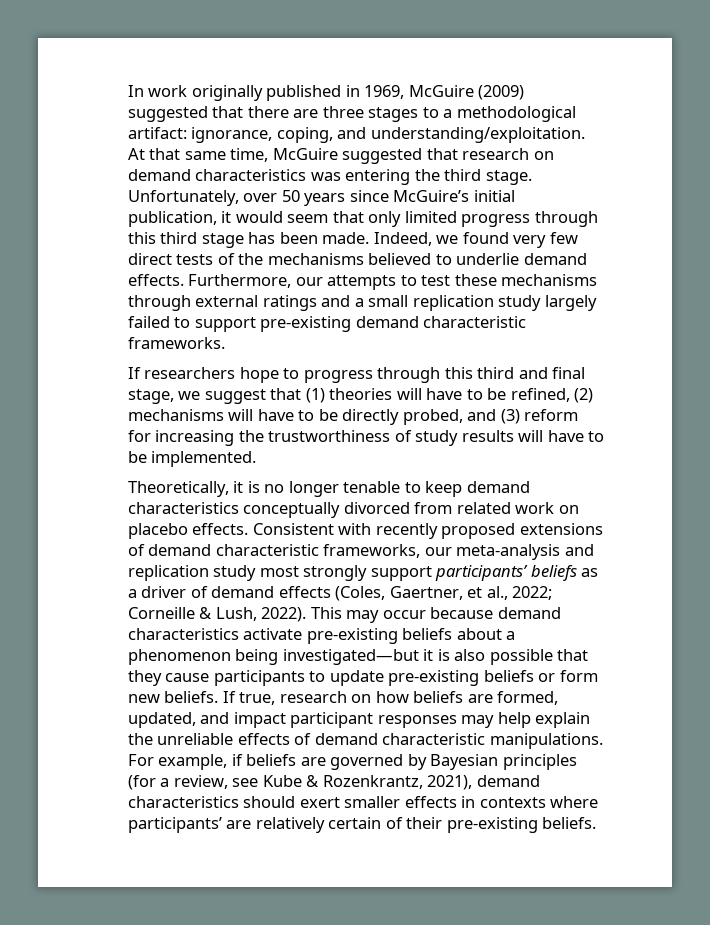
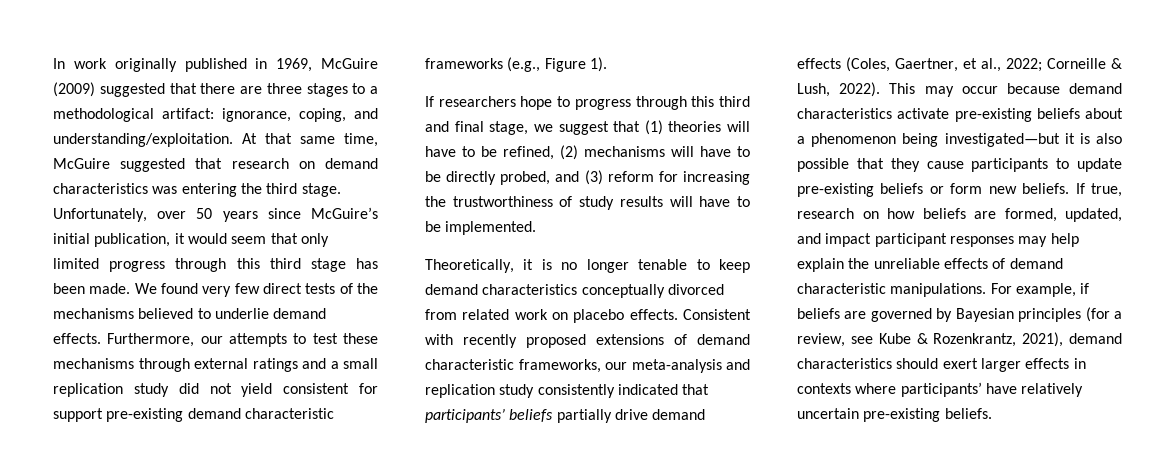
- Indeed, we found very few direct tests of the mechanisms believed to underlie demand effects.
+ We found very few direct tests of the mechanisms believed to underlie demand effects.
- Furthermore, our attempts to test these mechanisms through external ratings and a small replication study largely failed to support pre-existing demand characteristic frameworks.
+ Furthermore, our attempts to test these mechanisms through external ratings and a small replication study did not yield consistent for support pre-existing demand characteristic frameworks (e.g., Figure 1).
- Consistent with recently proposed extensions of demand characteristic frameworks, our meta-analysis and replication study most strongly support participants’ beliefs as a driver of demand effects (Coles, Gaertner, et al., 2022; Corneille & Lush, 2022).
+ Consistent with recently proposed extensions of demand characteristic frameworks, our meta-analysis and replication study consistently indicated that participants’ beliefs partially drive demand effects (Coles, Gaertner, et al., 2022; Corneille & Lush, 2022).
- For example, if beliefs are governed by Bayesian principles (for a review, see Kube & Rozenkrantz, 2021), demand characteristics should exert smaller effects in contexts where participants’ are relatively certain of their pre-existing beliefs.
+ For example, if beliefs are governed by Bayesian principles (for a review, see Kube & Rozenkrantz, 2021), demand characteristics should exert larger effects in contexts where participants’ have relatively uncertain pre-existing beliefs.

